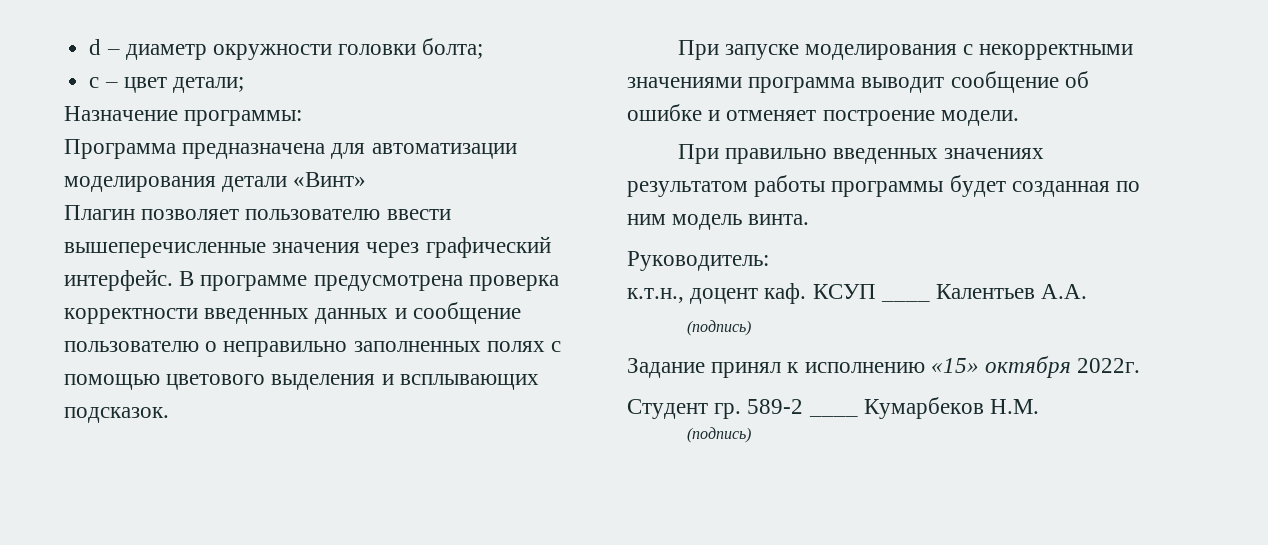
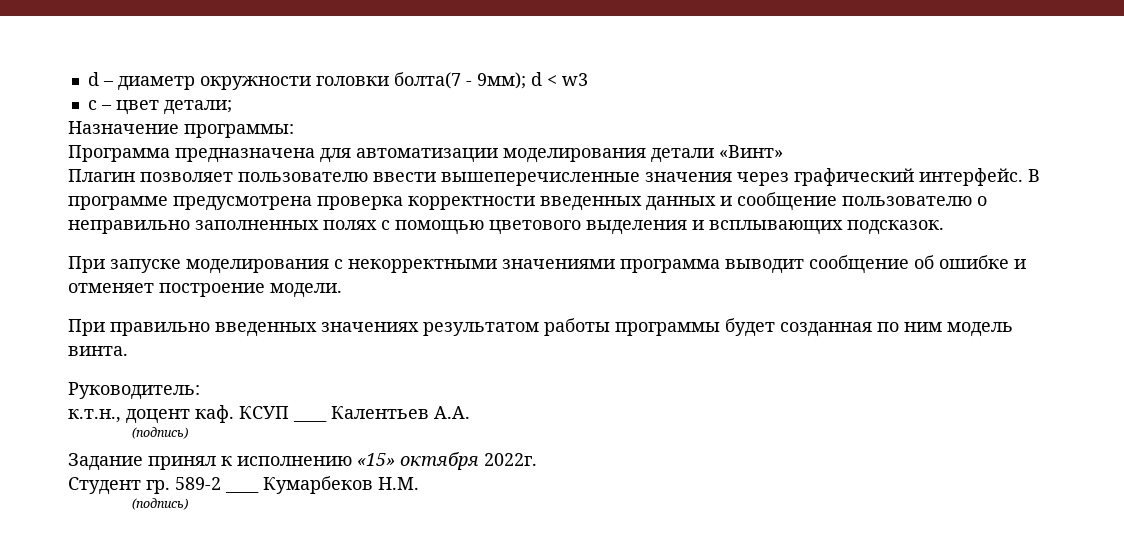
- d – диаметр окружности головки болта;
+ d – диаметр окружности головки болта(7 - 9мм); d < w3

